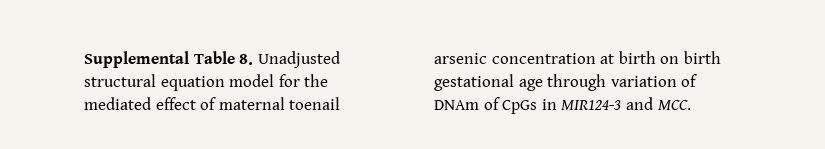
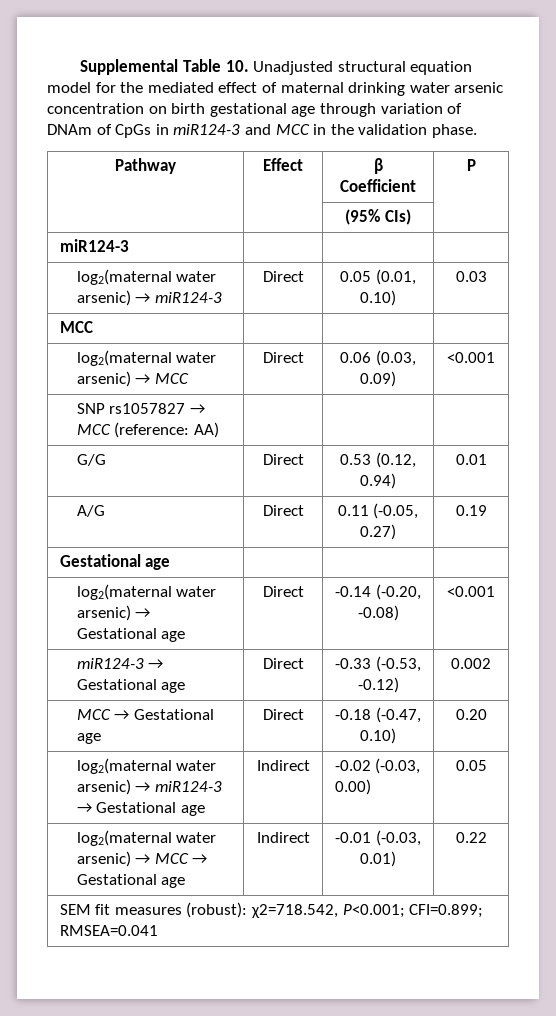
- Supplemental Table 8. Unadjusted structural equation model for the mediated effect of maternal toenail arsenic concentration at birth on birth gestational age through variation of DNAm of CpGs in MIR124-3 and MCC.
+ Supplemental Table 10. Unadjusted structural equation model for the mediated effect of maternal drinking water arsenic concentration on birth gestational age through variation of DNAm of CpGs in miR124-3 and MCC in the validation phase.
+ Pathway | Effect | β Coefficient | P
+ | | (95% CIs) |
+ miR124-3 | | |
+ log2(maternal water arsenic) → miR124-3 | Direct | 0.05 (0.01, 0.10) | 0.03
+ MCC | | |
+ log2(maternal water arsenic) → MCC | Direct | 0.06 (0.03, 0.09) | <0.001
+ SNP rs1057827 → MCC (reference: AA) | | |
+ G/G | Direct | 0.53 (0.12, 0.94) | 0.01
+ A/G | Direct | 0.11 (-0.05, 0.27) | 0.19
+ Gestational age | | |
+ log2(maternal water arsenic) → Gestational age | Direct | -0.14 (-0.20, -0.08) | <0.001
+ miR124-3 → Gestational age | Direct | -0.33 (-0.53, -0.12) | 0.002
+ MCC → Gestational age | Direct | -0.18 (-0.47, 0.10) | 0.20
+ log2(maternal water arsenic) → miR124-3 → Gestational age | Indirect | -0.02 (-0.03, 0.00) | 0.05
+ log2(maternal water arsenic) → MCC → Gestational age | Indirect | -0.01 (-0.03, 0.01) | 0.22
+ SEM fit measures (robust): χ2=718.542, P<0.001; CFI=0.899; RMSEA=0.041

